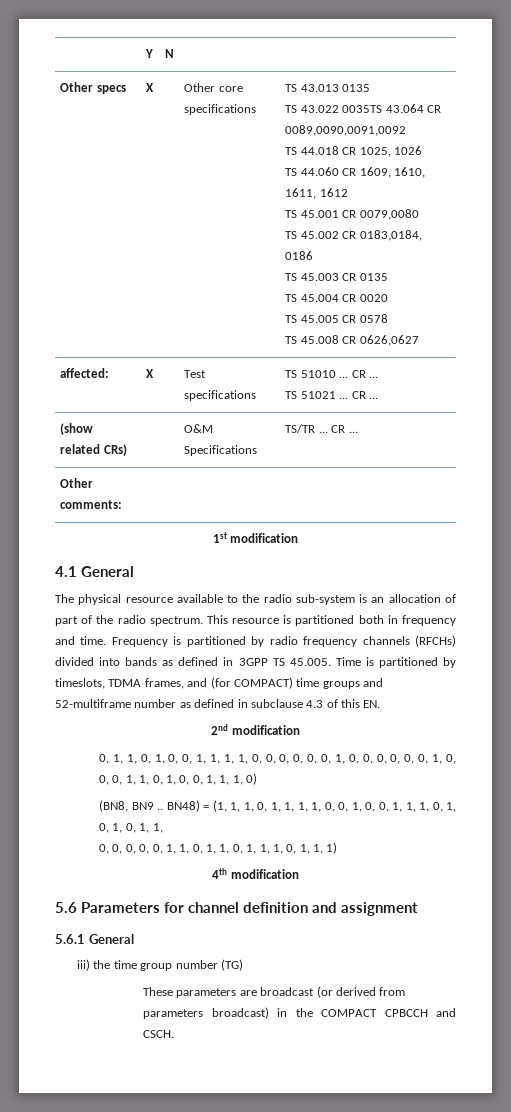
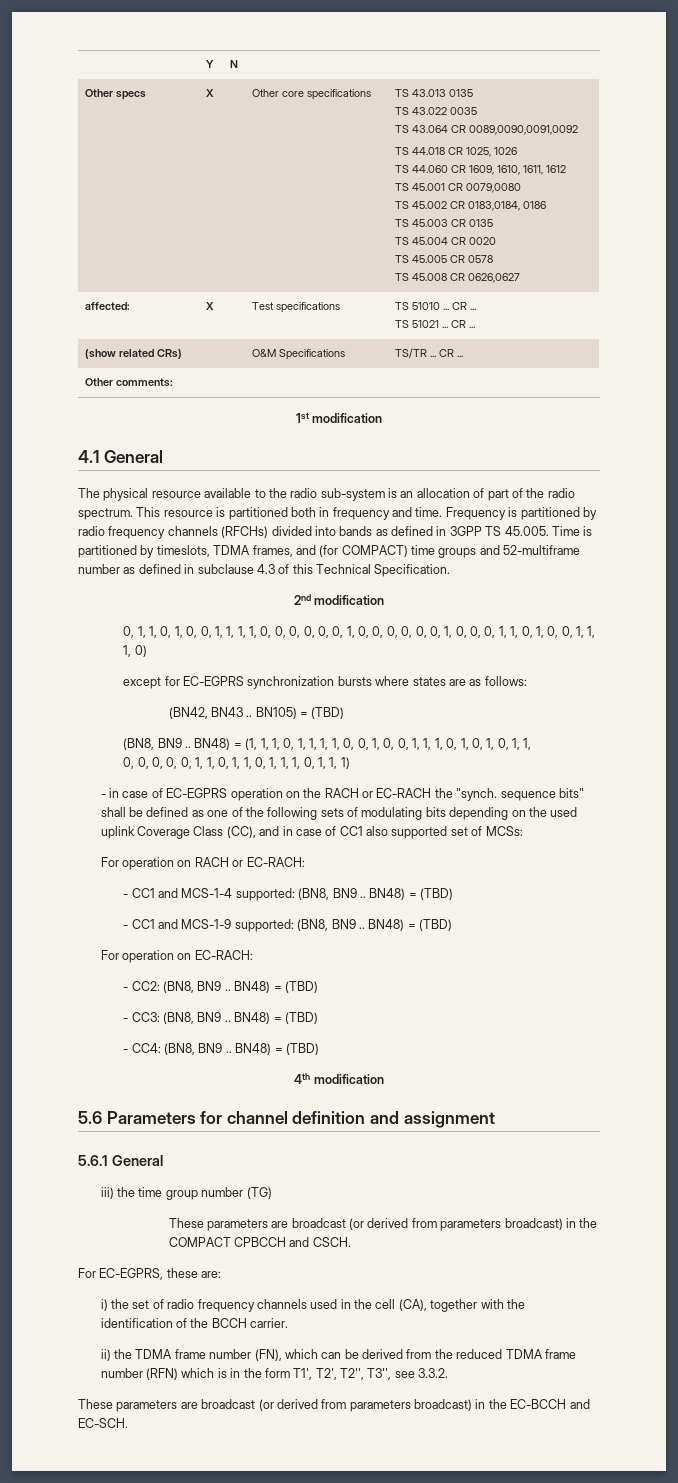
- TS 43.022 0035TS 43.064 CR 0089,0090,0091,0092
+ TS 43.022 0035
+ TS 43.064 CR 0089,0090,0091,0092
- Frequency is partitioned by radio frequency channels (RFCHs) divided into bands as defined in 3GPP TS 45.005. Time is partitioned by timeslots, TDMA frames, and (for COMPACT) time groups and 52-multiframe number as defined in subclause 4.3 of this EN.
+ Frequency is partitioned by radio frequency channels (RFCHs) divided into bands as defined in 3GPP TS 45.005. Time is partitioned by timeslots, TDMA frames, and (for COMPACT) time groups and 52-multiframe number as defined in subclause 4.3 of this Technical Specification.
+ except for EC-EGPRS synchronization bursts where states are as follows:
+ (BN42, BN43 .. BN105) = (TBD)
+ - in case of EC-EGPRS operation on the RACH or EC-RACH the "synch. sequence bits" shall be defined as one of the following sets of modulating bits depending on the used uplink Coverage Class (CC), and in case of CC1 also supported set of MCSs:
+ For operation on RACH or EC-RACH:
+ - CC1 and MCS-1-4 supported: (BN8, BN9 .. BN48) = (TBD)
+ - CC1 and MCS-1-9 supported: (BN8, BN9 .. BN48) = (TBD)
+ For operation on EC-RACH:
+ - CC2: (BN8, BN9 .. BN48) = (TBD)
+ - CC3: (BN8, BN9 .. BN48) = (TBD)
+ - CC4: (BN8, BN9 .. BN48) = (TBD)
+ For EC-EGPRS, these are:
+ i) the set of radio frequency channels used in the cell (CA), together with the identification of the BCCH carrier.
+ ii) the TDMA frame number (FN), which can be derived from the reduced TDMA frame number (RFN) which is in the form T1', T2', T2'', T3'', see 3.3.2.
+ These parameters are broadcast (or derived from parameters broadcast) in the EC-BCCH and EC-SCH.

